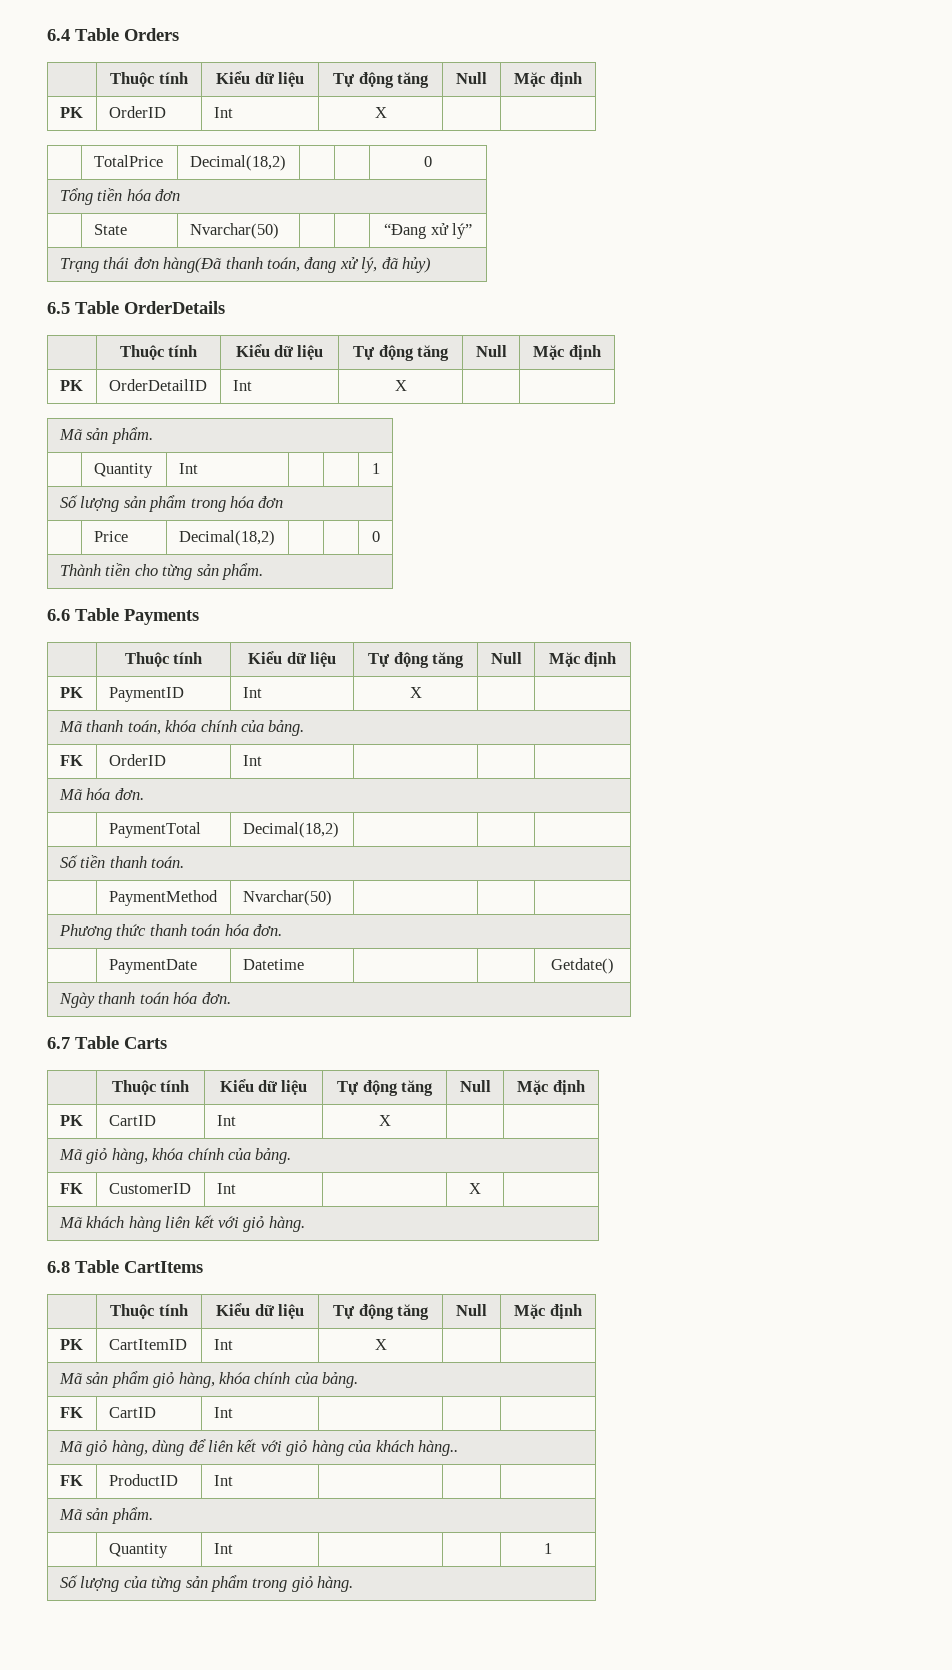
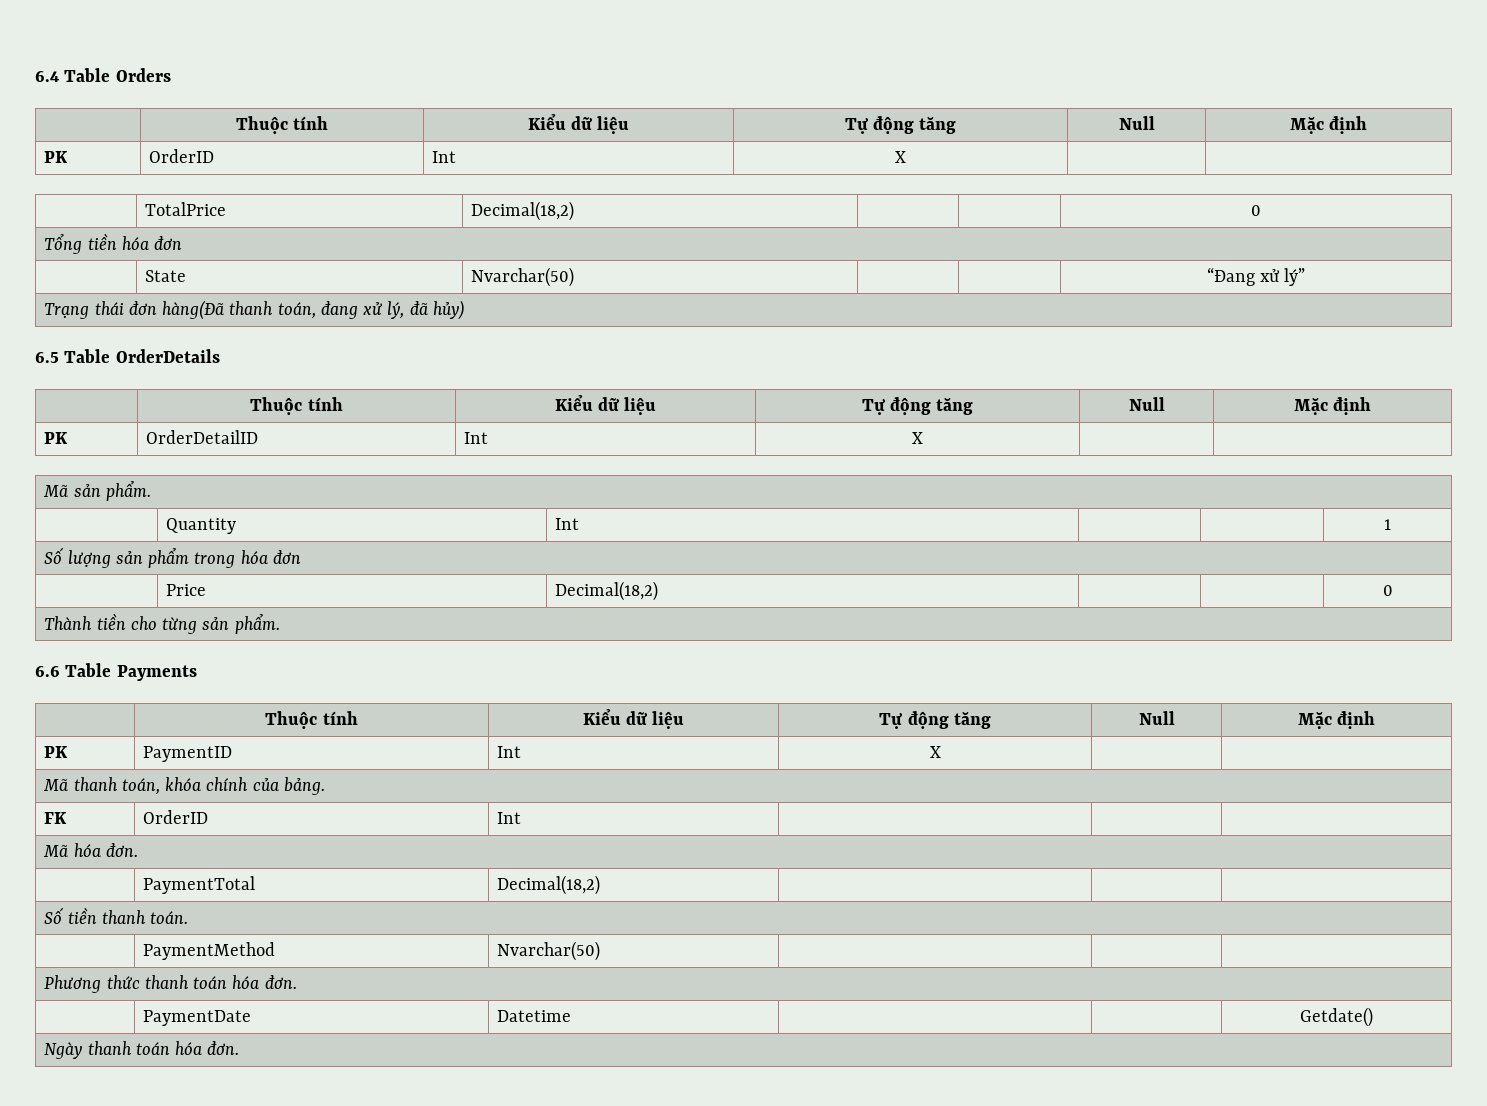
- 6.7 Table Carts
- | Thuộc tính | Kiểu dữ liệu | Tự động tăng | Null | Mặc định
- PK | CartID | Int | X | |
- Mã giỏ hàng, khóa chính của bảng.
- FK | CustomerID | Int | | X |
- Mã khách hàng liên kết với giỏ hàng.
- 6.8 Table CartItems
- | Thuộc tính | Kiểu dữ liệu | Tự động tăng | Null | Mặc định
- PK | CartItemID | Int | X | |
- Mã sản phẩm giỏ hàng, khóa chính của bảng.
- FK | CartID | Int | | |
- Mã giỏ hàng, dùng để liên kết với giỏ hàng của khách hàng..
- FK | ProductID | Int | | |
- Mã sản phẩm.
- | Quantity | Int | | | 1
- Số lượng của từng sản phẩm trong giỏ hàng.

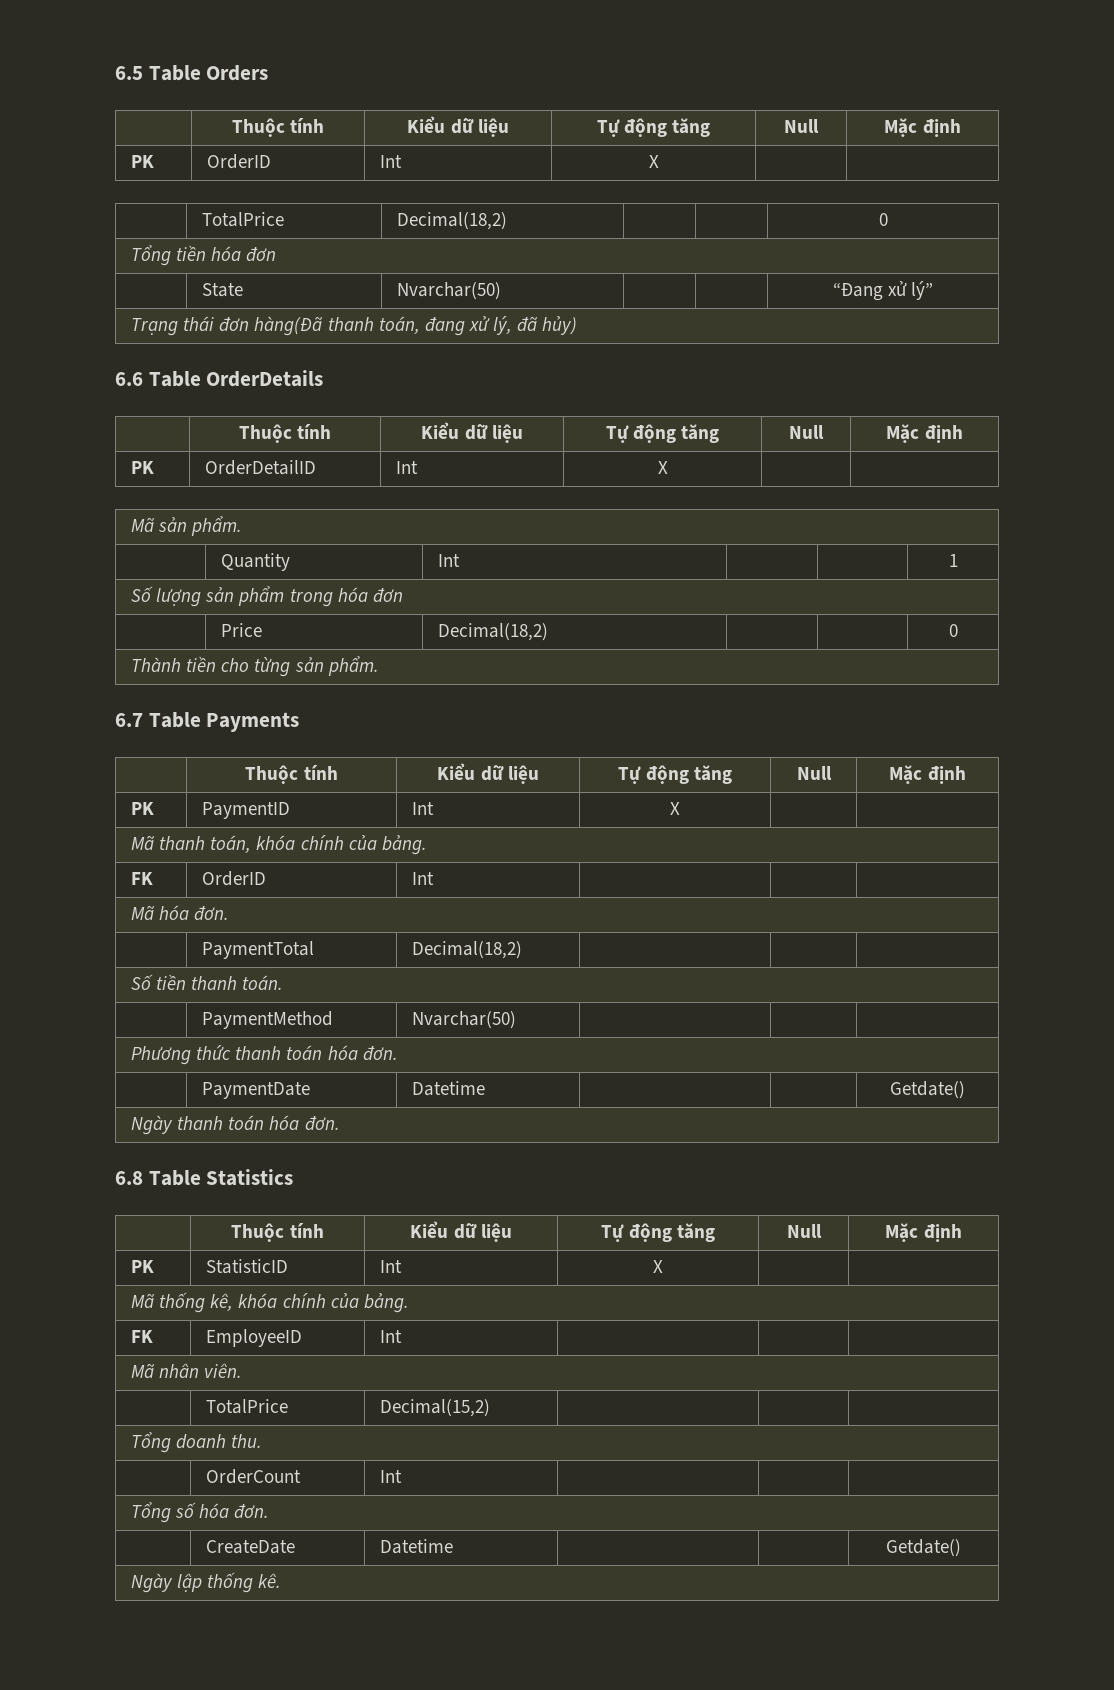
- 6.4 Table Orders
+ 6.5 Table Orders
- 6.5 Table OrderDetails
+ 6.6 Table OrderDetails
- 6.6 Table Payments
+ 6.7 Table Payments
+ 6.8 Table Statistics
+ | Thuộc tính | Kiểu dữ liệu | Tự động tăng | Null | Mặc định
+ PK | StatisticID | Int | X | |
+ Mã thống kê, khóa chính của bảng.
+ FK | EmployeeID | Int | | |
+ Mã nhân viên.
+ | TotalPrice | Decimal(15,2) | | |
+ Tổng doanh thu.
+ | OrderCount | Int | | |
+ Tổng số hóa đơn.
+ | CreateDate | Datetime | | | Getdate()
+ Ngày lập thống kê.

